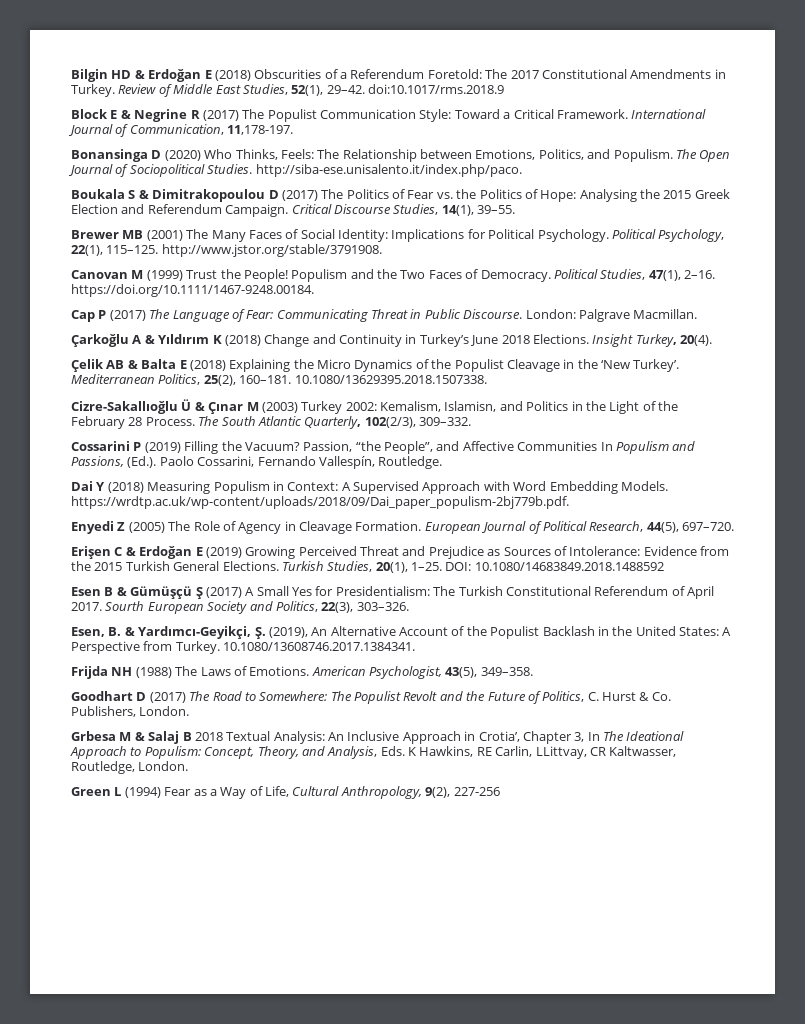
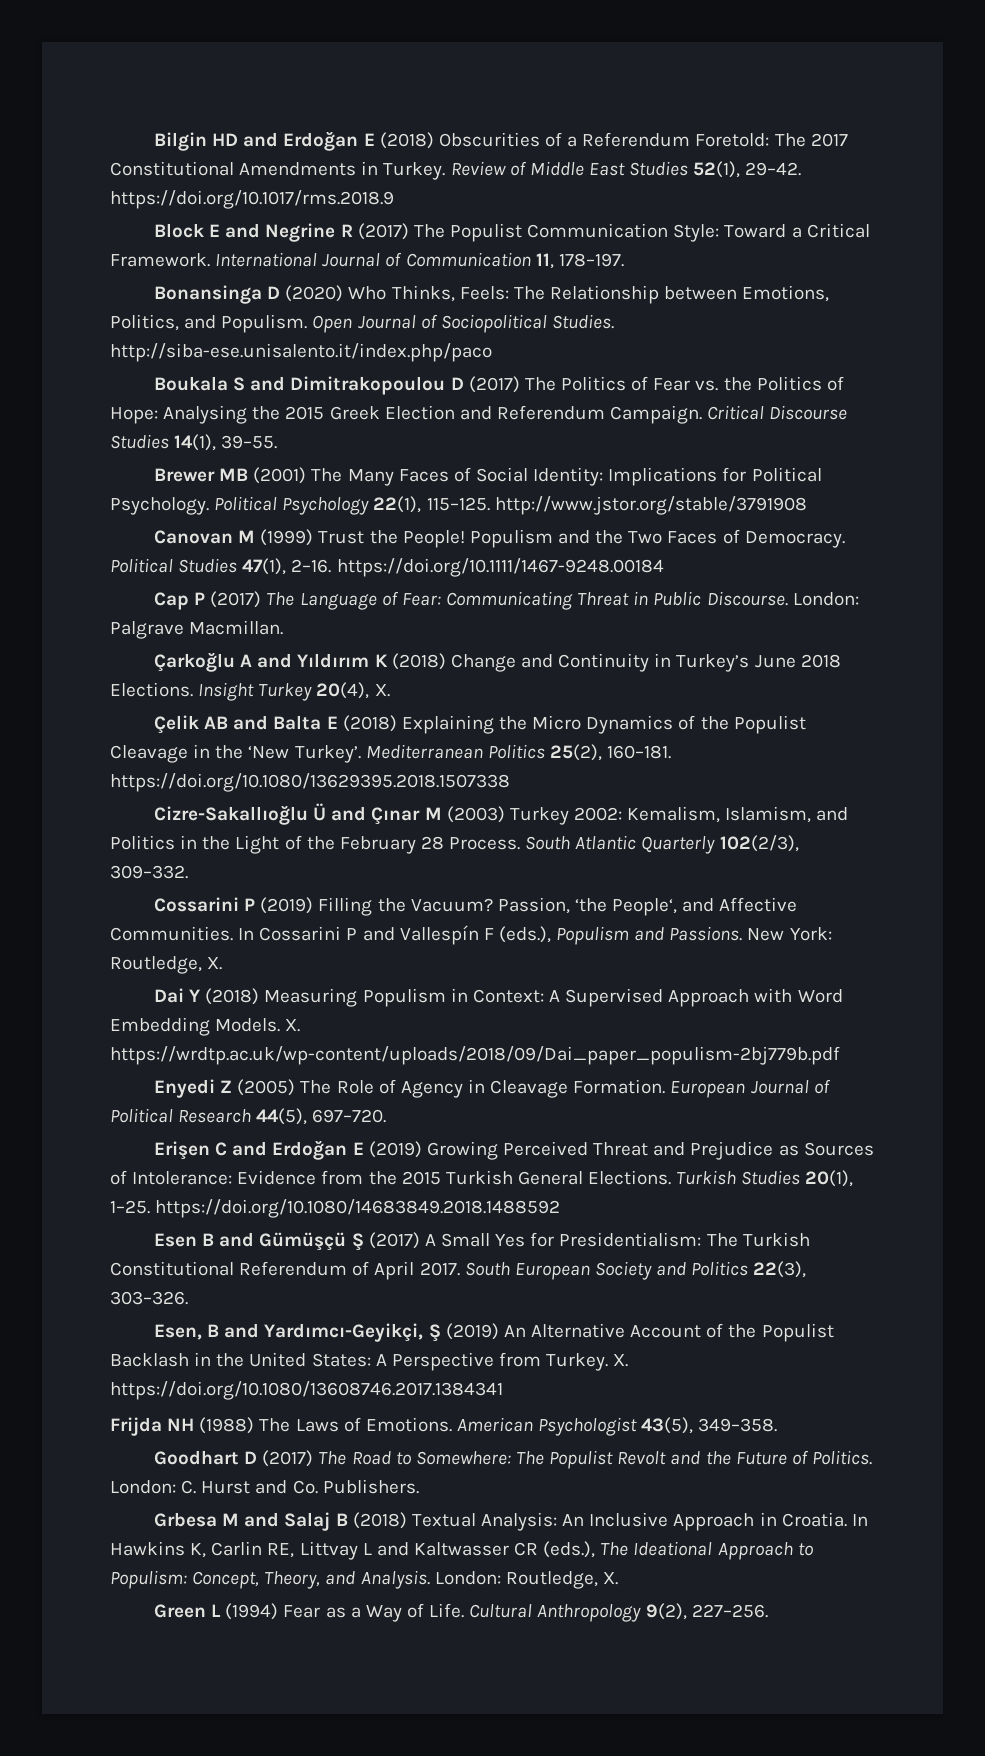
- Bilgin HD & Erdoğan E (2018) Obscurities of a Referendum Foretold: The 2017 Constitutional Amendments in Turkey.
+ Bilgin HD and Erdoğan E (2018) Obscurities of a Referendum Foretold: The 2017 Constitutional Amendments in Turkey.
- Review of Middle East Studies, 52(1), 29–42. doi:10.1017/rms.2018.9
+ Review of Middle East Studies 52(1), 29–42. https://doi.org/10.1017/rms.2018.9
- Block E & Negrine R (2017) The Populist Communication Style: Toward a Critical Framework.
+ Block E and Negrine R (2017) The Populist Communication Style: Toward a Critical Framework.
- International Journal of Communication, 11,178-197.
+ International Journal of Communication 11, 178–197.
- The Open Journal of Sociopolitical Studies. http://siba-ese.unisalento.it/index.php/paco.
+ Open Journal of Sociopolitical Studies. http://siba-ese.unisalento.it/index.php/paco
- Boukala S & Dimitrakopoulou D (2017) The Politics of Fear vs. the Politics of Hope: Analysing the 2015 Greek Election and Referendum Campaign.
+ Boukala S and Dimitrakopoulou D (2017) The Politics of Fear vs. the Politics of Hope: Analysing the 2015 Greek Election and Referendum Campaign.
- Critical Discourse Studies, 14(1), 39–55.
+ Critical Discourse Studies 14(1), 39–55.
- Political Psychology, 22(1), 115–125. http://www.jstor.org/stable/3791908.
+ Political Psychology 22(1), 115–125. http://www.jstor.org/stable/3791908
- Political Studies, 47(1), 2–16. https://doi.org/10.1111/1467-9248.00184.
+ Political Studies 47(1), 2–16. https://doi.org/10.1111/1467-9248.00184
- Çarkoğlu A & Yıldırım K (2018) Change and Continuity in Turkey’s June 2018 Elections.
+ Çarkoğlu A and Yıldırım K (2018) Change and Continuity in Turkey’s June 2018 Elections.
- Insight Turkey, 20(4).
+ Insight Turkey 20(4), X.
- Çelik AB & Balta E (2018) Explaining the Micro Dynamics of the Populist Cleavage in the ‘New Turkey’.
+ Çelik AB and Balta E (2018) Explaining the Micro Dynamics of the Populist Cleavage in the ‘New Turkey’.
- Mediterranean Politics, 25(2), 160–181. 10.1080/13629395.2018.1507338.
+ Mediterranean Politics 25(2), 160–181. https://doi.org/10.1080/13629395.2018.1507338
- Cizre-Sakallıoğlu Ü & Çınar M (2003) Turkey 2002: Kemalism, Islamisn, and Politics in the Light of the February 28 Process.
+ Cizre-Sakallıoğlu Ü and Çınar M (2003) Turkey 2002: Kemalism, Islamism, and Politics in the Light of the February 28 Process.
- The South Atlantic Quarterly, 102(2/3), 309–332.
+ South Atlantic Quarterly 102(2/3), 309–332.
- Passion, “the People”, and Affective Communities In Populism and Passions, (Ed.). Paolo Cossarini, Fernando Vallespín, Routledge.
+ Passion, ‘the People‘, and Affective Communities. In Cossarini P and Vallespín F (eds.), Populism and Passions. New York: Routledge, X.
- Dai Y (2018) Measuring Populism in Context: A Supervised Approach with Word Embedding Models. https://wrdtp.ac.uk/wp-content/uploads/2018/09/Dai_paper_populism-2bj779b.pdf.
+ Dai Y (2018) Measuring Populism in Context: A Supervised Approach with Word Embedding Models. X. https://wrdtp.ac.uk/wp-content/uploads/2018/09/Dai_paper_populism-2bj779b.pdf
- European Journal of Political Research, 44(5), 697–720.
+ European Journal of Political Research 44(5), 697–720.
- Erişen C & Erdoğan E (2019) Growing Perceived Threat and Prejudice as Sources of Intolerance: Evidence from the 2015 Turkish General Elections.
+ Erişen C and Erdoğan E (2019) Growing Perceived Threat and Prejudice as Sources of Intolerance: Evidence from the 2015 Turkish General Elections.
- Turkish Studies, 20(1), 1–25. DOI: 10.1080/14683849.2018.1488592
+ Turkish Studies 20(1), 1–25. https://doi.org/10.1080/14683849.2018.1488592
- Esen B & Gümüşçü Ş (2017) A Small Yes for Presidentialism: The Turkish Constitutional Referendum of April 2017.
+ Esen B and Gümüşçü Ş (2017) A Small Yes for Presidentialism: The Turkish Constitutional Referendum of April 2017.
- Sourth European Society and Politics, 22(3), 303–326.
+ South European Society and Politics 22(3), 303–326.
- Esen, B. & Yardımcı-Geyikçi, Ş. (2019), An Alternative Account of the Populist Backlash in the United States: A Perspective from Turkey.
+ Esen, B and Yardımcı-Geyikçi, Ş (2019) An Alternative Account of the Populist Backlash in the United States: A Perspective from Turkey.
- 10.1080/13608746.2017.1384341.
+ X. https://doi.org/10.1080/13608746.2017.1384341
- American Psychologist, 43(5), 349–358.
+ American Psychologist 43(5), 349–358.
- Goodhart D (2017) The Road to Somewhere: The Populist Revolt and the Future of Politics, C. Hurst & Co. Publishers, London.
+ Goodhart D (2017) The Road to Somewhere: The Populist Revolt and the Future of Politics. London: C. Hurst and Co. Publishers.
- Grbesa M & Salaj B 2018 Textual Analysis: An Inclusive Approach in Crotia’, Chapter 3, In The Ideational Approach to Populism: Concept, Theory, and Analysis, Eds. K Hawkins, RE Carlin, LLittvay, CR Kaltwasser, Routledge, London.
+ Grbesa M and Salaj B (2018) Textual Analysis: An Inclusive Approach in Croatia. In Hawkins K, Carlin RE, Littvay L and Kaltwasser CR (eds.), The Ideational Approach to Populism: Concept, Theory, and Analysis. London: Routledge, X.
- Green L (1994) Fear as a Way of Life, Cultural Anthropology, 9(2), 227-256
+ Green L (1994) Fear as a Way of Life. Cultural Anthropology 9(2), 227–256.

